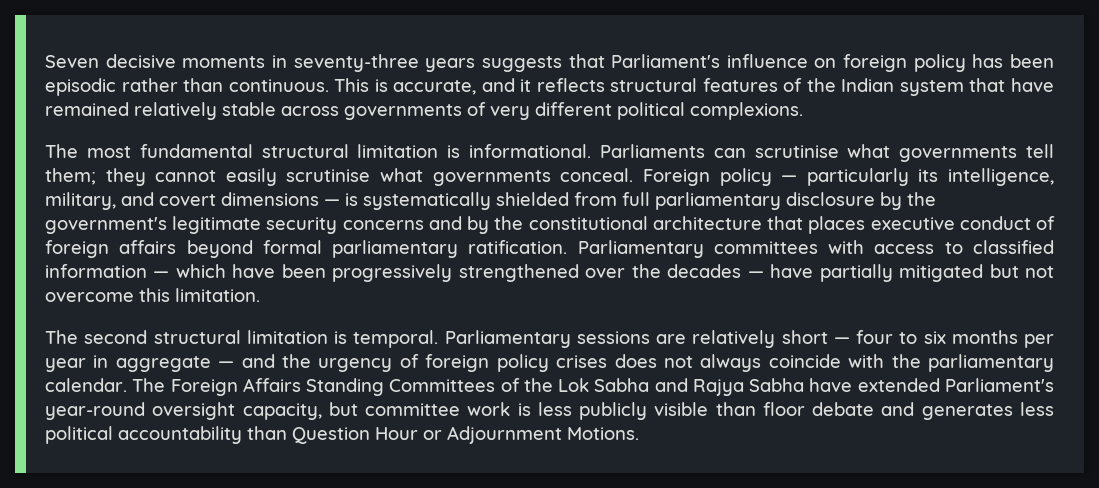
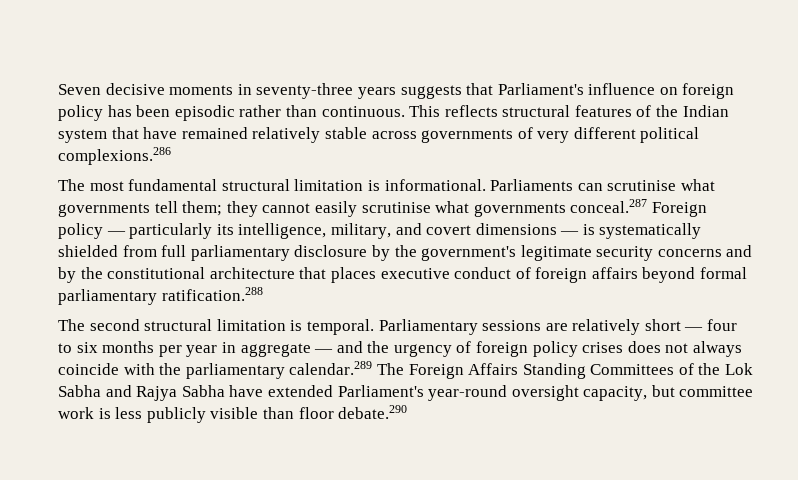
- This is accurate, and it reflects structural features of the Indian system that have remained relatively stable across governments of very different political complexions.
+ This reflects structural features of the Indian system that have remained relatively stable across governments of very different political complexions.286
- Parliaments can scrutinise what governments tell them; they cannot easily scrutinise what governments conceal. Foreign policy — particularly its intelligence, military, and covert dimensions — is systematically shielded from full parliamentary disclosure by the government's legitimate security concerns and by the constitutional architecture that places executive conduct of foreign affairs beyond formal parliamentary ratification. Parliamentary committees with access to classified information — which have been progressively strengthened over the decades — have partially mitigated but not overcome this limitation.
+ Parliaments can scrutinise what governments tell them; they cannot easily scrutinise what governments conceal.287 Foreign policy — particularly its intelligence, military, and covert dimensions — is systematically shielded from full parliamentary disclosure by the government's legitimate security concerns and by the constitutional architecture that places executive conduct of foreign affairs beyond formal parliamentary ratification.288
- Parliamentary sessions are relatively short — four to six months per year in aggregate — and the urgency of foreign policy crises does not always coincide with the parliamentary calendar. The Foreign Affairs Standing Committees of the Lok Sabha and Rajya Sabha have extended Parliament's year-round oversight capacity, but committee work is less publicly visible than floor debate and generates less political accountability than Question Hour or Adjournment Motions.
+ Parliamentary sessions are relatively short — four to six months per year in aggregate — and the urgency of foreign policy crises does not always coincide with the parliamentary calendar.289 The Foreign Affairs Standing Committees of the Lok Sabha and Rajya Sabha have extended Parliament's year-round oversight capacity, but committee work is less publicly visible than floor debate.290

